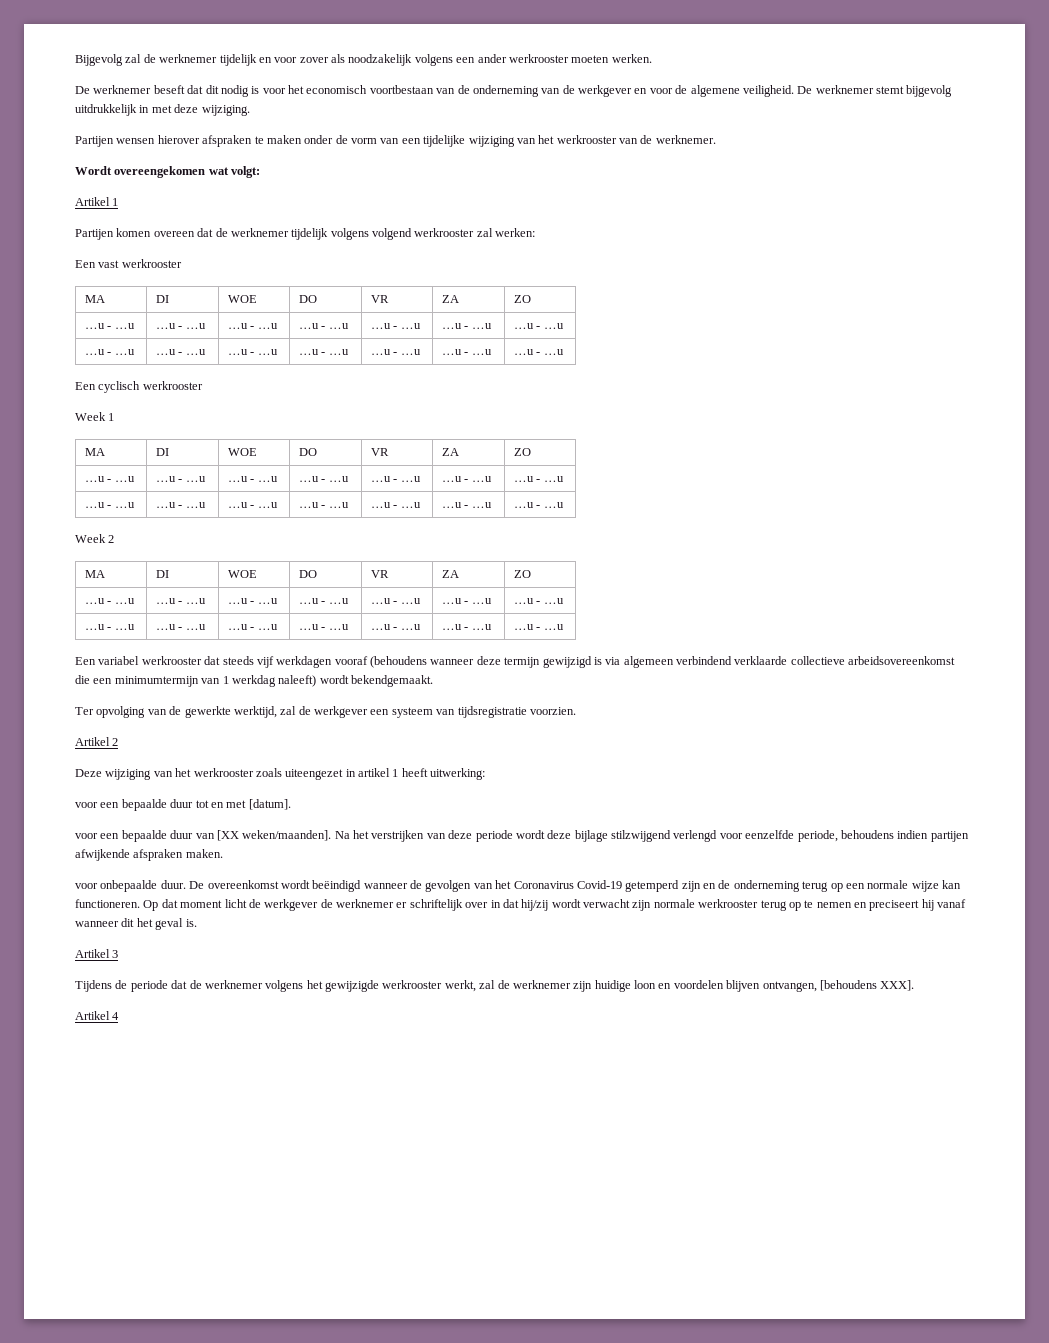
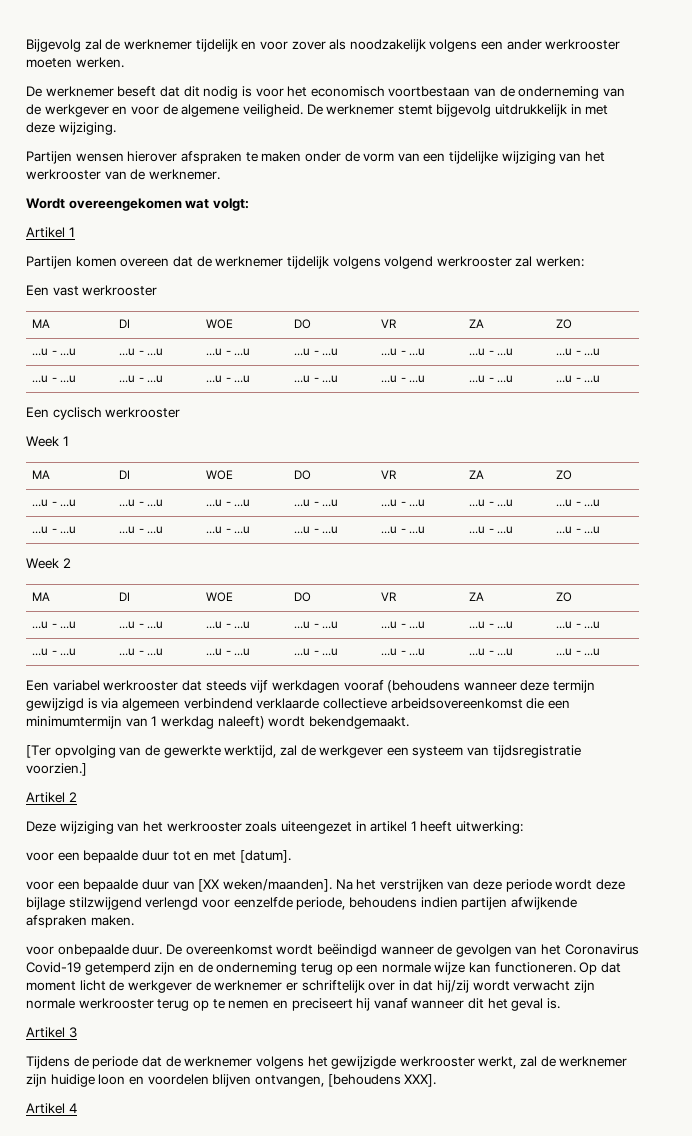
- Ter opvolging van de gewerkte werktijd, zal de werkgever een systeem van tijdsregistratie voorzien.
+ [Ter opvolging van de gewerkte werktijd, zal de werkgever een systeem van tijdsregistratie voorzien.]

